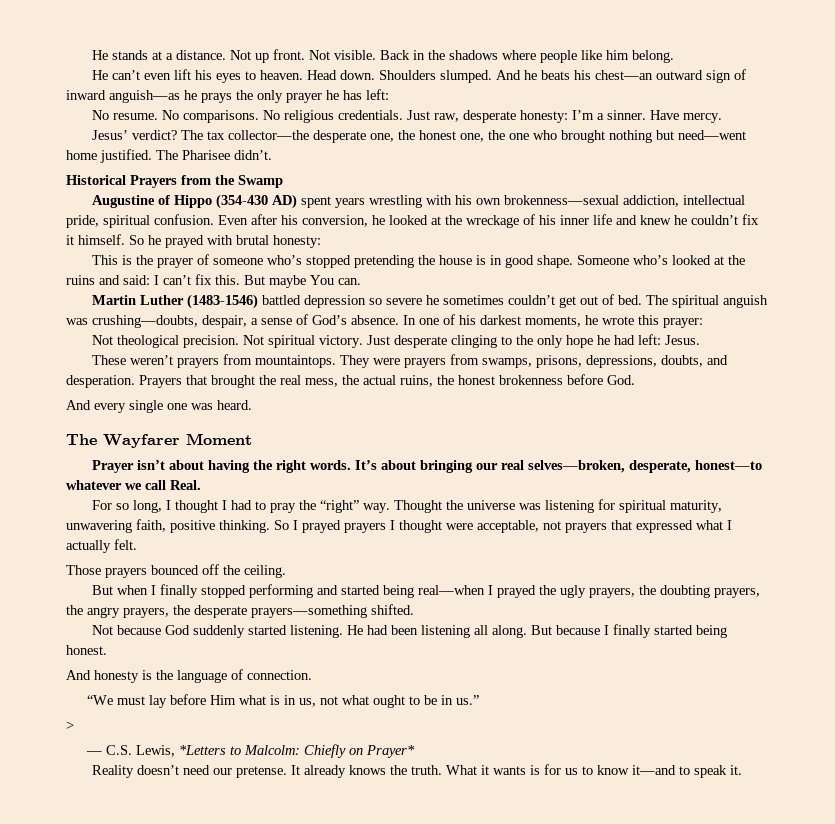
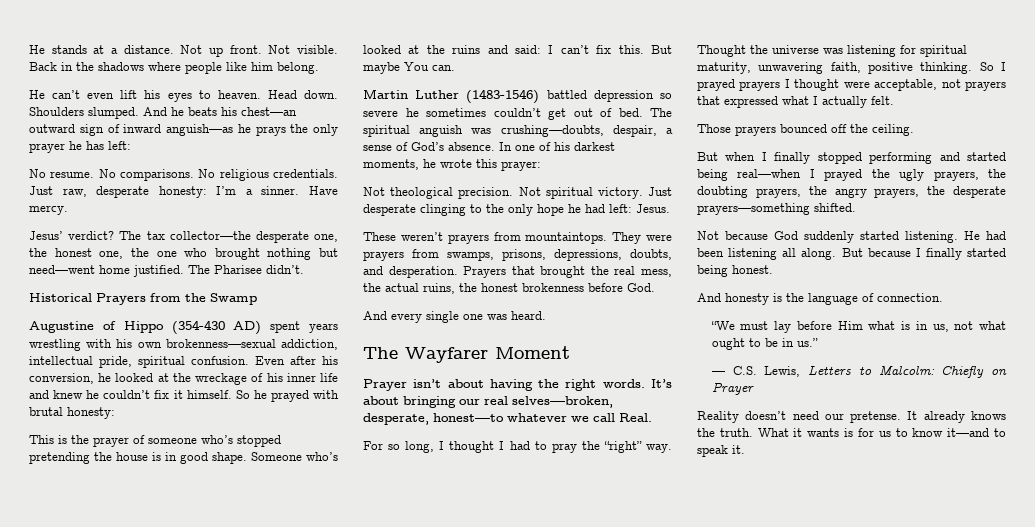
- >
- — C.S. Lewis, *Letters to Malcolm: Chiefly on Prayer*
+ — C.S. Lewis, Letters to Malcolm: Chiefly on Prayer

